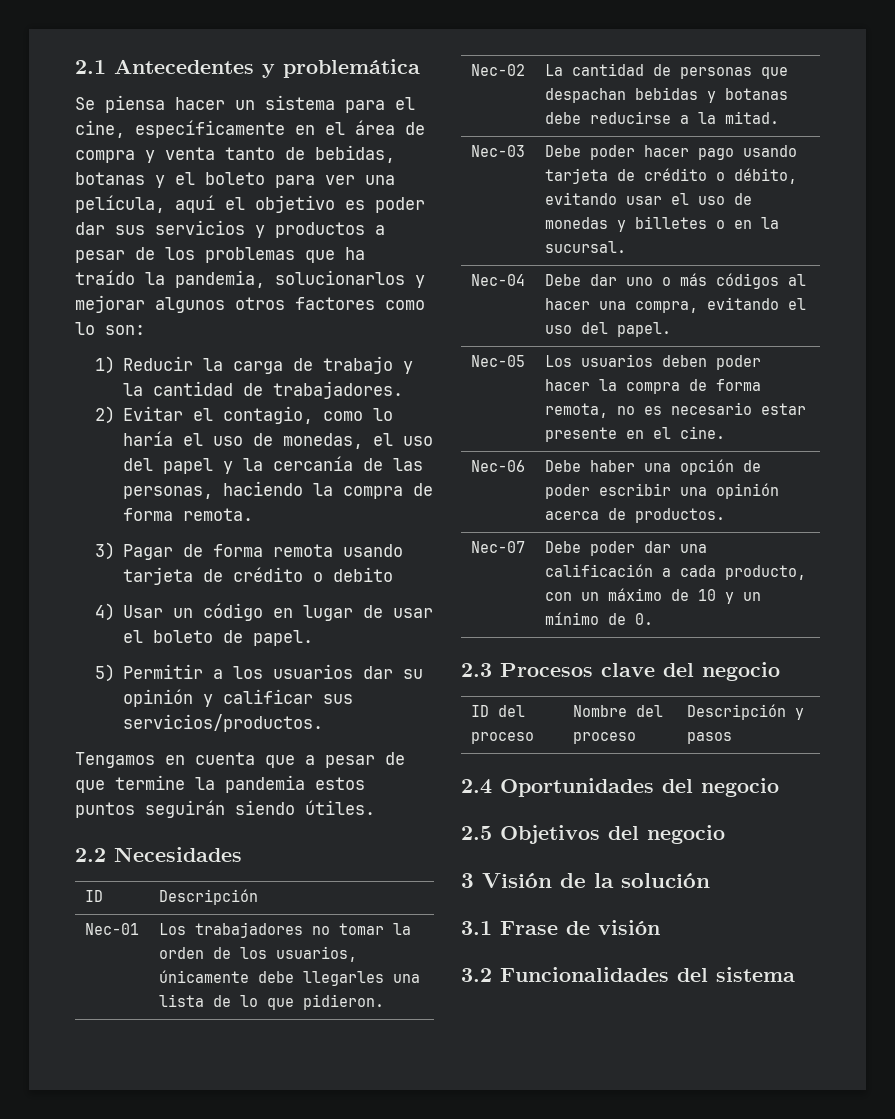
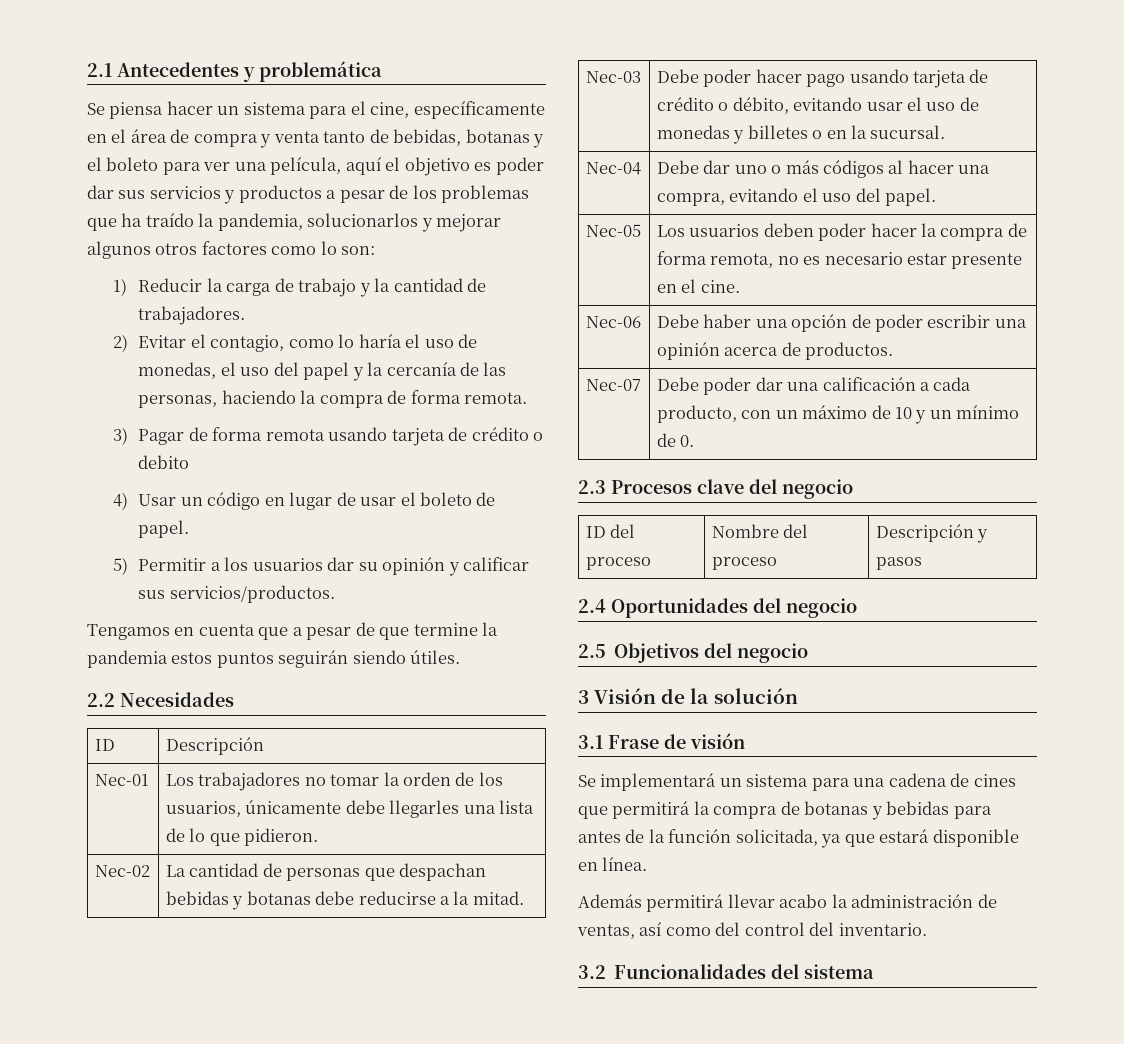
+ Se implementará un sistema para una cadena de cines que permitirá la compra de botanas y bebidas para antes de la función solicitada, ya que estará disponible en línea.
+ Además permitirá llevar acabo la administración de ventas, así como del control del inventario.

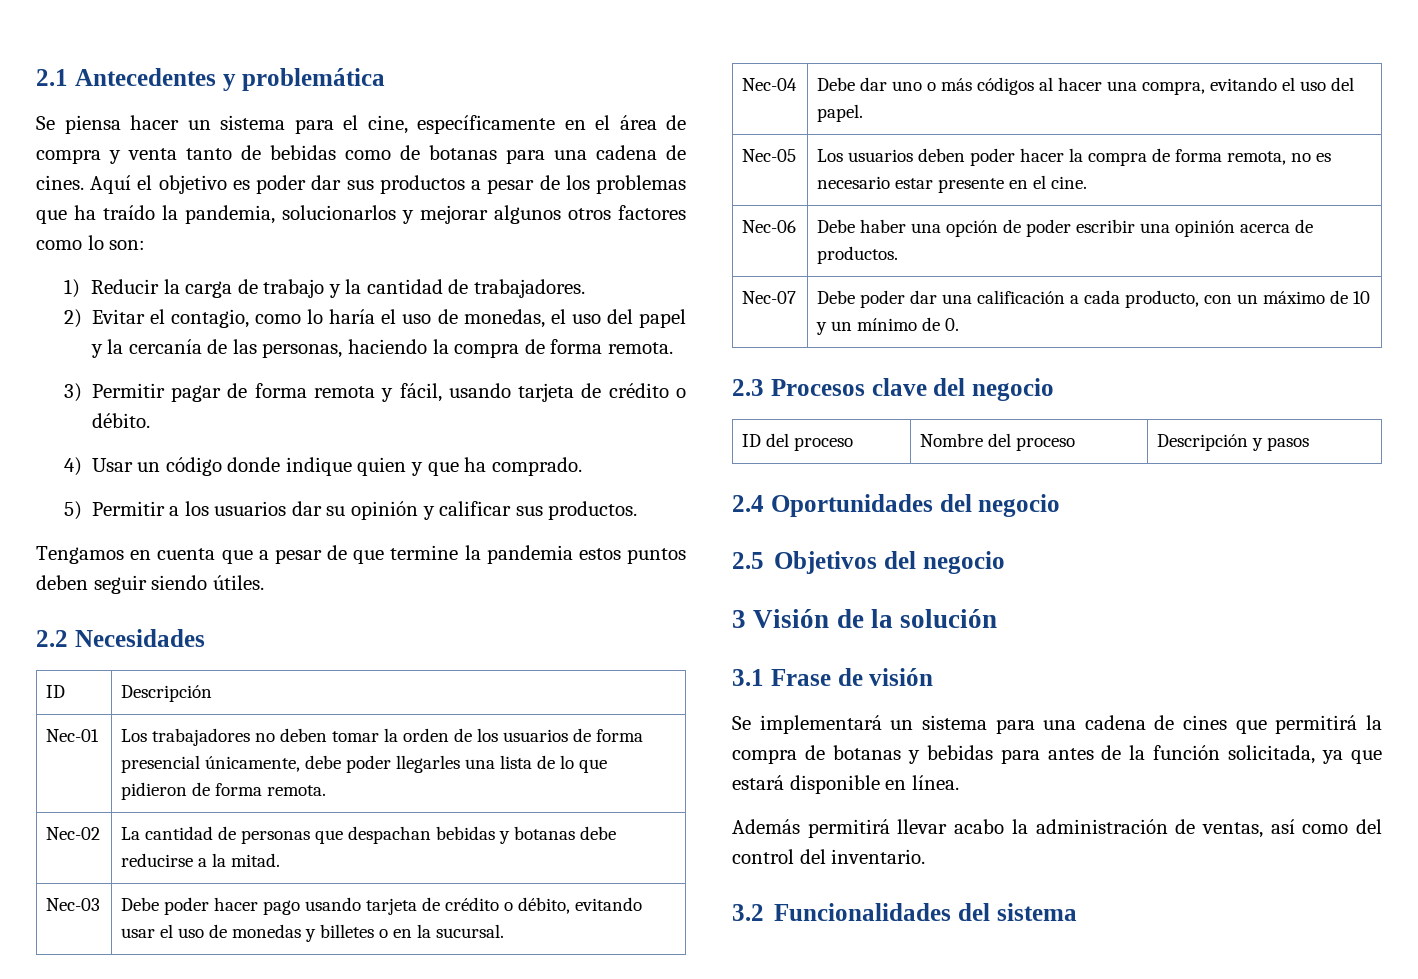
- Se piensa hacer un sistema para el cine, específicamente en el área de compra y venta tanto de bebidas, botanas y el boleto para ver una película, aquí el objetivo es poder dar sus servicios y productos a pesar de los problemas que ha traído la pandemia, solucionarlos y mejorar algunos otros factores como lo son:
+ Se piensa hacer un sistema para el cine, específicamente en el área de compra y venta tanto de bebidas como de botanas para una cadena de cines. Aquí el objetivo es poder dar sus productos a pesar de los problemas que ha traído la pandemia, solucionarlos y mejorar algunos otros factores como lo son:
- 3) Pagar de forma remota usando tarjeta de crédito o debito
+ 3) Permitir pagar de forma remota y fácil, usando tarjeta de crédito o débito.
- 4) Usar un código en lugar de usar el boleto de papel.
+ 4) Usar un código donde indique quien y que ha comprado.
- 5) Permitir a los usuarios dar su opinión y calificar sus servicios/productos.
+ 5) Permitir a los usuarios dar su opinión y calificar sus productos.
- Tengamos en cuenta que a pesar de que termine la pandemia estos puntos seguirán siendo útiles.
+ Tengamos en cuenta que a pesar de que termine la pandemia estos puntos deben seguir siendo útiles.
- Nec-01 | Los trabajadores no tomar la orden de los usuarios, únicamente debe llegarles una lista de lo que pidieron.
+ Nec-01 | Los trabajadores no deben tomar la orden de los usuarios de forma presencial únicamente, debe poder llegarles una lista de lo que pidieron de forma remota.

